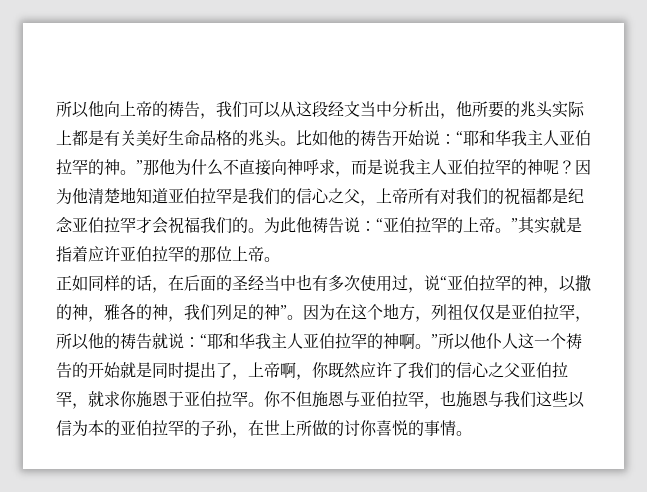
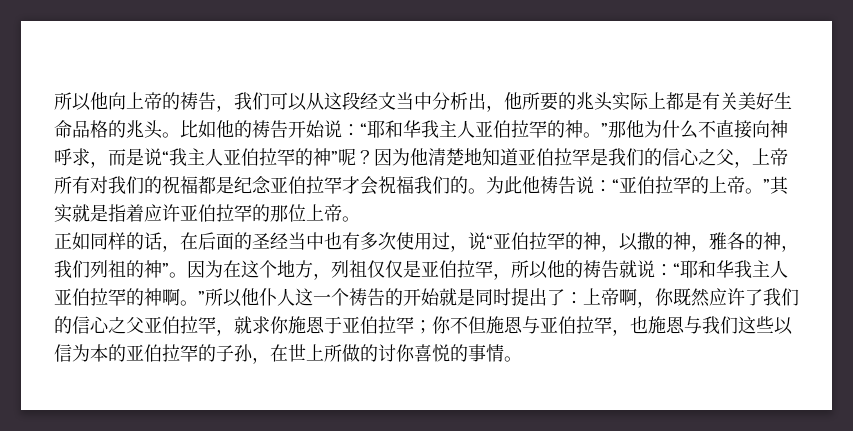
- 比如他的祷告开始说：“耶和华我主人亚伯拉罕的神。”那他为什么不直接向神呼求，而是说我主人亚伯拉罕的神呢？
+ 比如他的祷告开始说：“耶和华我主人亚伯拉罕的神。”那他为什么不直接向神呼求，而是说“我主人亚伯拉罕的神”呢？
- 正如同样的话，在后面的圣经当中也有多次使用过，说“亚伯拉罕的神，以撒的神，雅各的神，我们列足的神”。
+ 正如同样的话，在后面的圣经当中也有多次使用过，说“亚伯拉罕的神，以撒的神，雅各的神，我们列祖的神”。
- “耶和华我主人亚伯拉罕的神啊。”所以他仆人这一个祷告的开始就是同时提出了，上帝啊，你既然应许了我们的信心之父亚伯拉罕，就求你施恩于亚伯拉罕。
+ “耶和华我主人亚伯拉罕的神啊。”所以他仆人这一个祷告的开始就是同时提出了：上帝啊，你既然应许了我们的信心之父亚伯拉罕，就求你施恩于亚伯拉罕；

